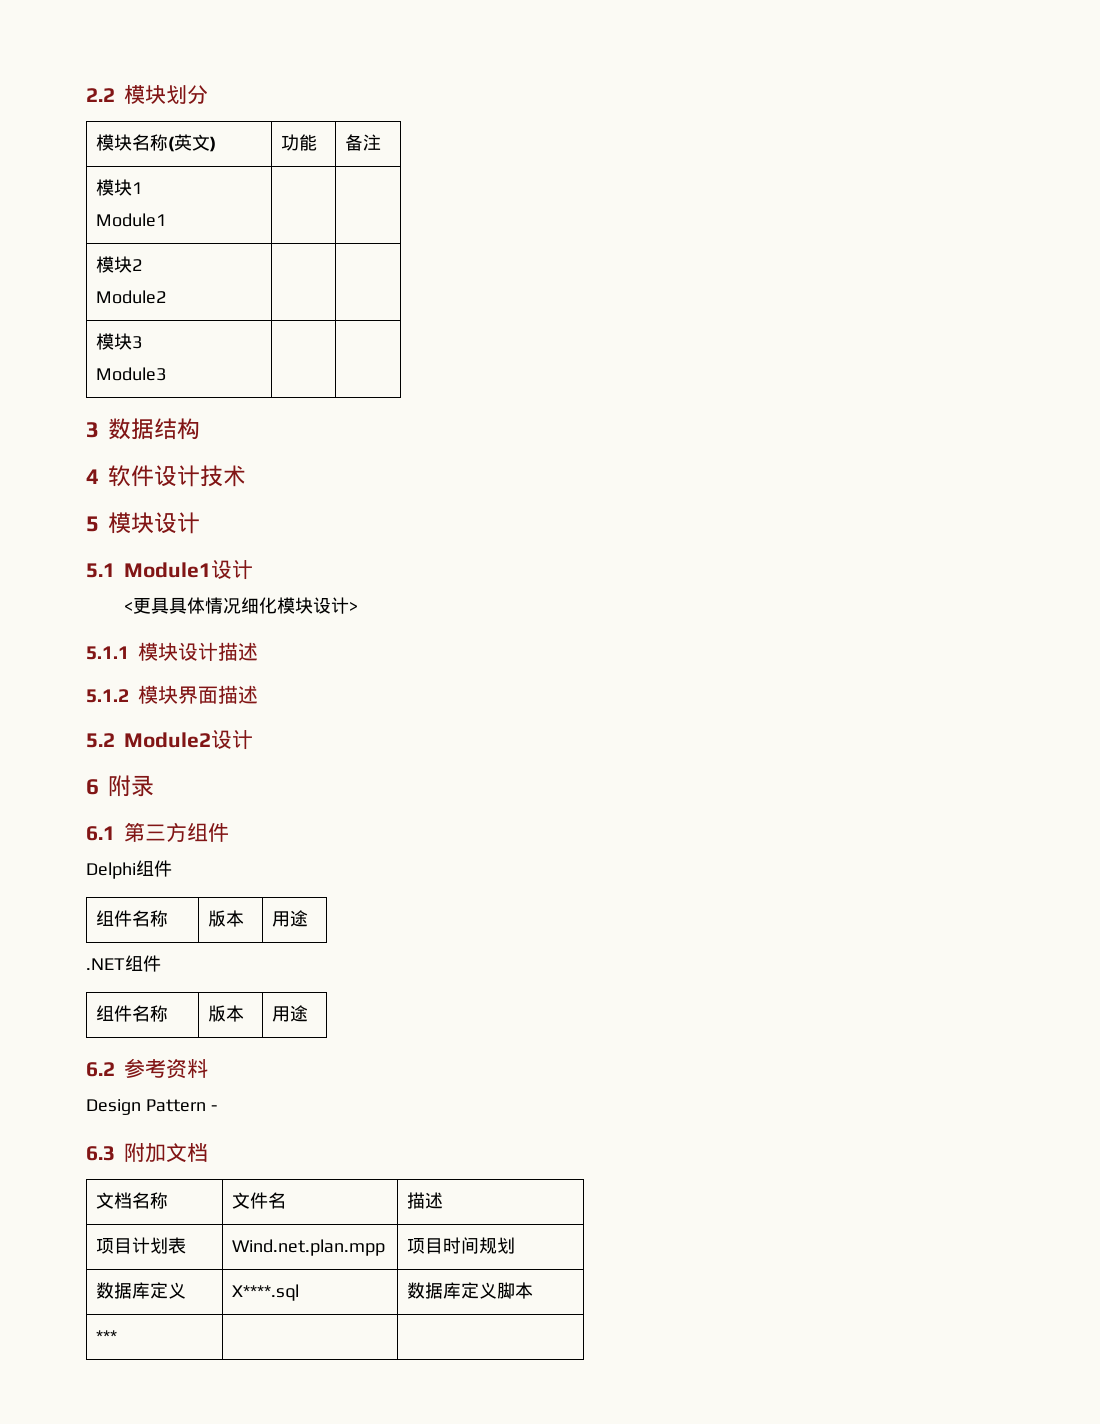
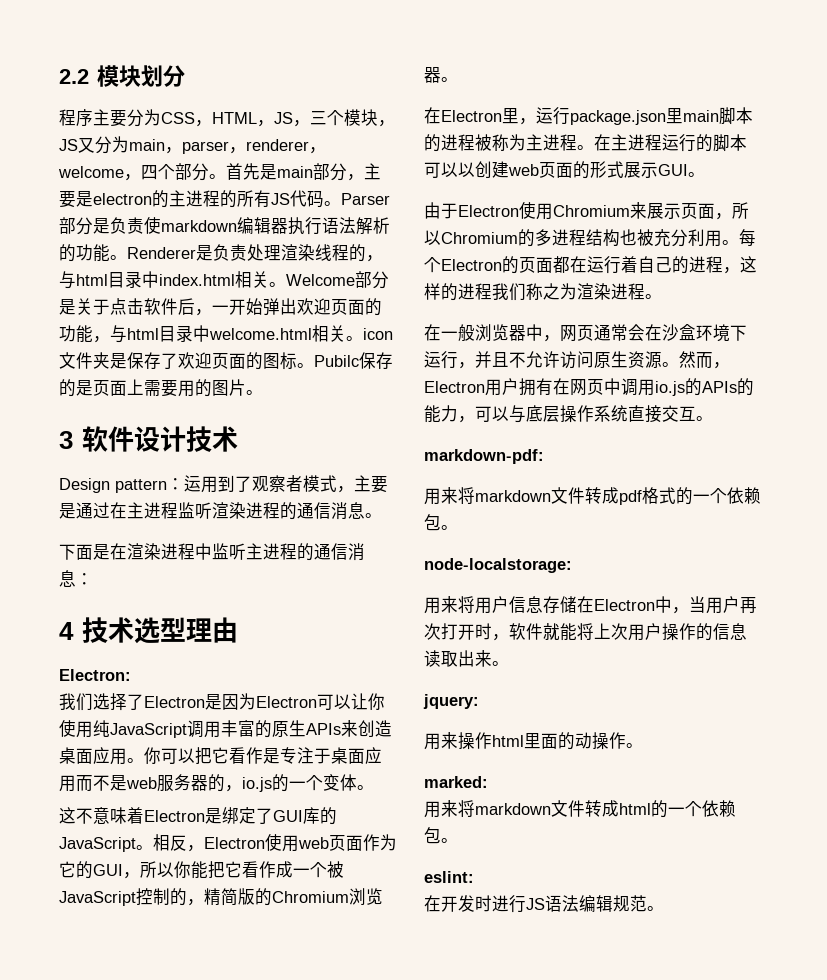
- 模块名称(英文) | 功能 | 备注
- 模块1
- Module1 | |
- 模块2
- Module2 | |
- 模块3
- Module3 | |
- 3数据结构
- 4软件设计技术
- 5模块设计
- 5.1 Module1设计
- <更具具体情况细化模块设计>
- 5.1.1模块设计描述
- 5.1.2模块界面描述
- 5.2 Module2设计
- 6附录
- 6.1第三方组件
- Delphi组件
- 组件名称 | 版本 | 用途
- .NET组件
- 组件名称 | 版本 | 用途
- 6.2参考资料
- Design Pattern -
- 6.3附加文档
- 文档名称 | 文件名 | 描述
- 项目计划表 | Wind.net.plan.mpp | 项目时间规划
- 数据库定义 | X****.sql | 数据库定义脚本
- *** | |
+ 程序主要分为CSS，HTML，JS，三个模块，JS又分为main，parser，renderer，welcome，四个部分。首先是main部分，主要是electron的主进程的所有JS代码。Parser部分是负责使markdown编辑器执行语法解析的功能。Renderer是负责处理渲染线程的，与html目录中index.html相关。Welcome部分是关于点击软件后，一开始弹出欢迎页面的功能，与html目录中welcome.html相关。icon文件夹是保存了欢迎页面的图标。Pubilc保存的是页面上需要用的图片。
+ 3软件设计技术
+ Design pattern：运用到了观察者模式，主要是通过在主进程监听渲染进程的通信消息。
+ 下面是在渲染进程中监听主进程的通信消息：
+ 4技术选型理由
+ Electron:
+ 我们选择了Electron是因为Electron可以让你使用纯JavaScript调用丰富的原生APIs来创造桌面应用。你可以把它看作是专注于桌面应用而不是web服务器的，io.js的一个变体。
+ 这不意味着Electron是绑定了GUI库的JavaScript。相反，Electron使用web页面作为它的GUI，所以你能把它看作成一个被JavaScript控制的，精简版的Chromium浏览器。
+ 在Electron里，运行package.json里main脚本的进程被称为主进程。在主进程运行的脚本可以以创建web页面的形式展示GUI。
+ 由于Electron使用Chromium来展示页面，所以Chromium的多进程结构也被充分利用。每个Electron的页面都在运行着自己的进程，这样的进程我们称之为渲染进程。
+ 在一般浏览器中，网页通常会在沙盒环境下运行，并且不允许访问原生资源。然而，Electron用户拥有在网页中调用io.js的APIs的能力，可以与底层操作系统直接交互。
+ markdown-pdf:
+ 用来将markdown文件转成pdf格式的一个依赖包。
+ node-localstorage:
+ 用来将用户信息存储在Electron中，当用户再次打开时，软件就能将上次用户操作的信息读取出来。
+ jquery:
+ 用来操作html里面的动操作。
+ marked:
+ 用来将markdown文件转成html的一个依赖包。
+ eslint:
+ 在开发时进行JS语法编辑规范。

